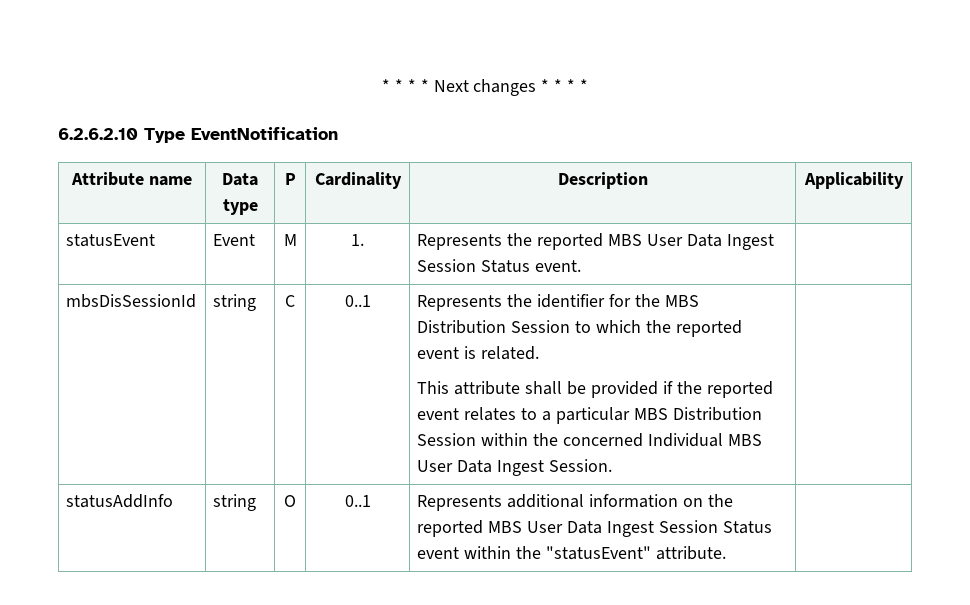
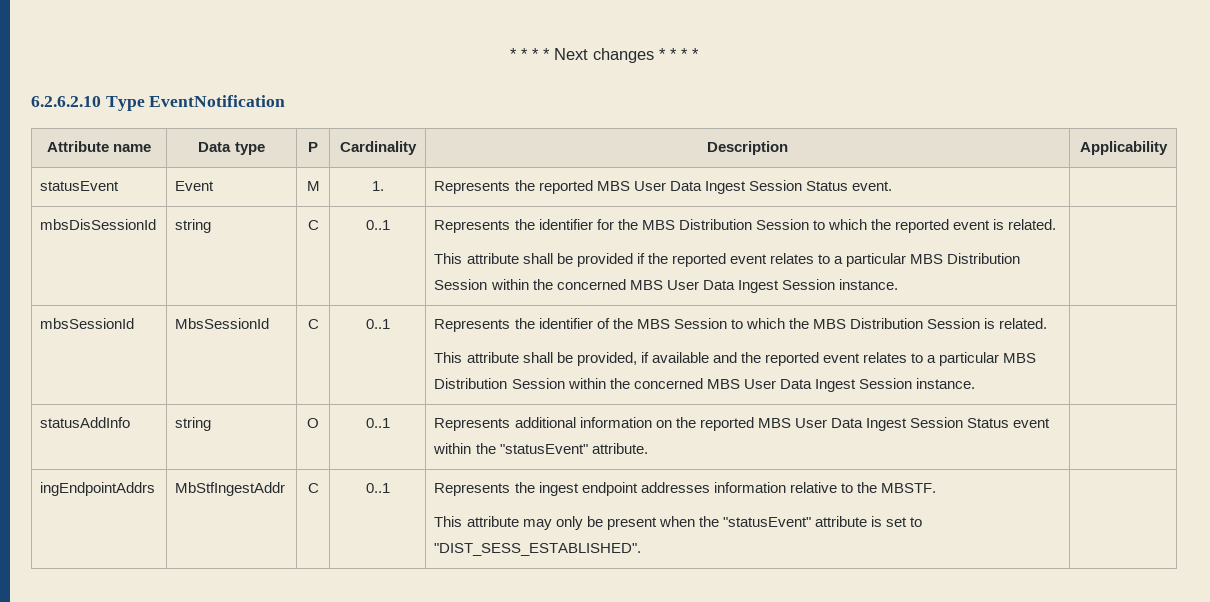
- This attribute shall be provided if the reported event relates to a particular MBS Distribution Session within the concerned Individual MBS User Data Ingest Session.
+ This attribute shall be provided if the reported event relates to a particular MBS Distribution Session within the concerned MBS User Data Ingest Session instance. |
+ mbsSessionId | MbsSessionId | C | 0..1 | Represents the identifier of the MBS Session to which the MBS Distribution Session is related.
+ This attribute shall be provided, if available and the reported event relates to a particular MBS Distribution Session within the concerned MBS User Data Ingest Session instance.
+ ingEndpointAddrs | MbStfIngestAddr | C | 0..1 | Represents the ingest endpoint addresses information relative to the MBSTF.
+ This attribute may only be present when the "statusEvent" attribute is set to "DIST_SESS_ESTABLISHED". |

